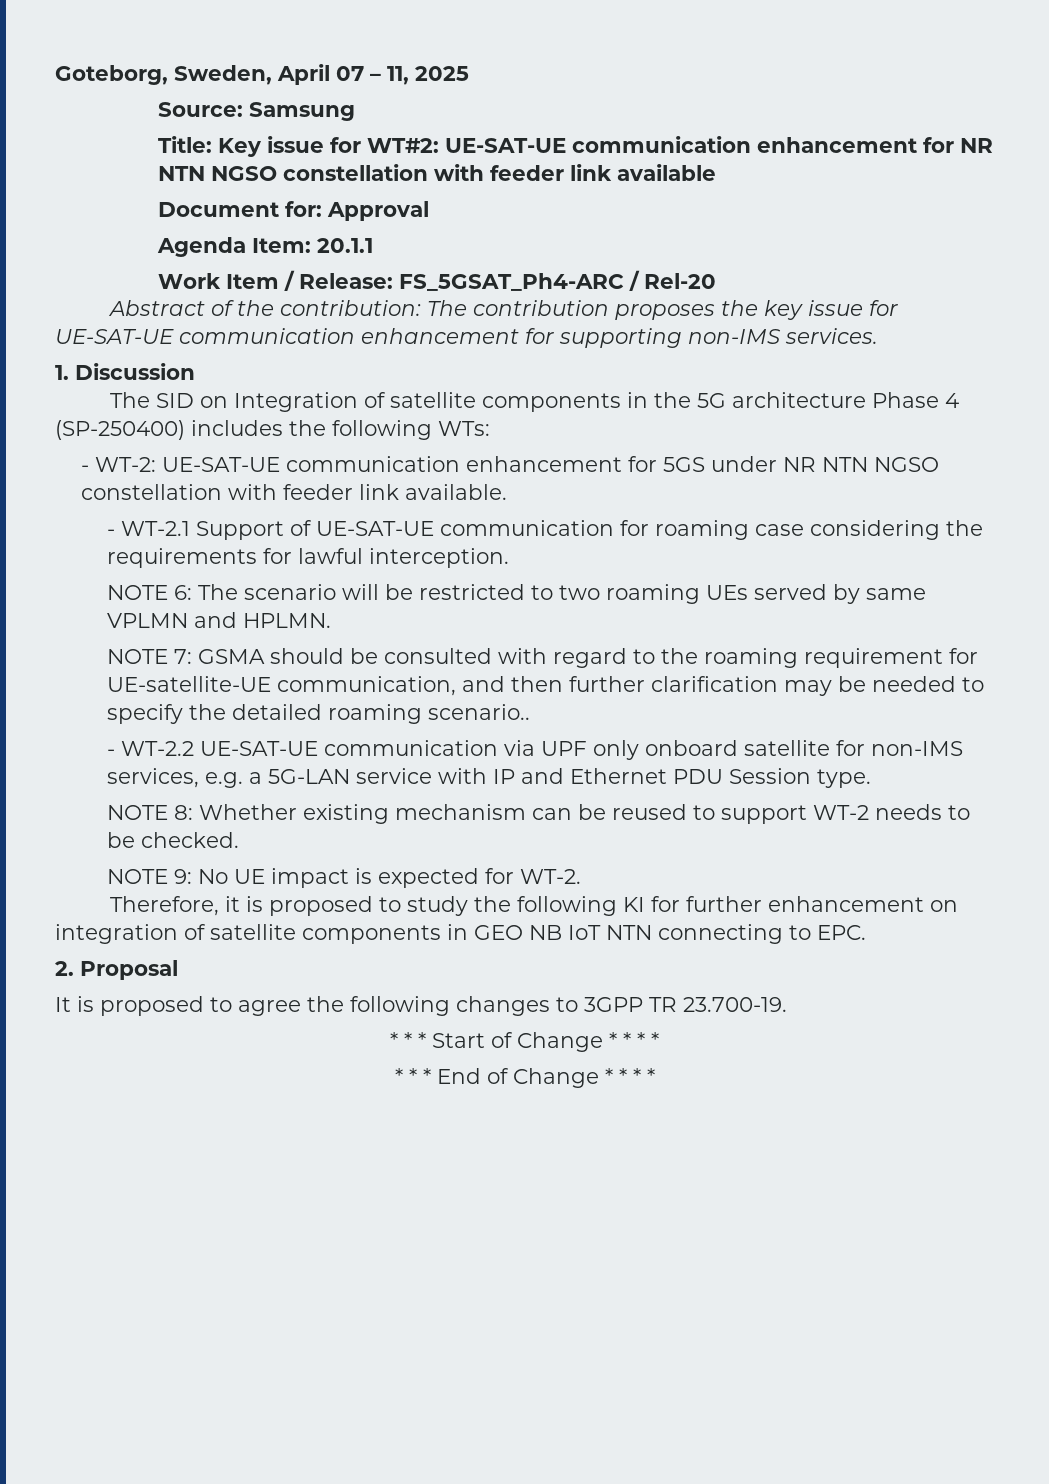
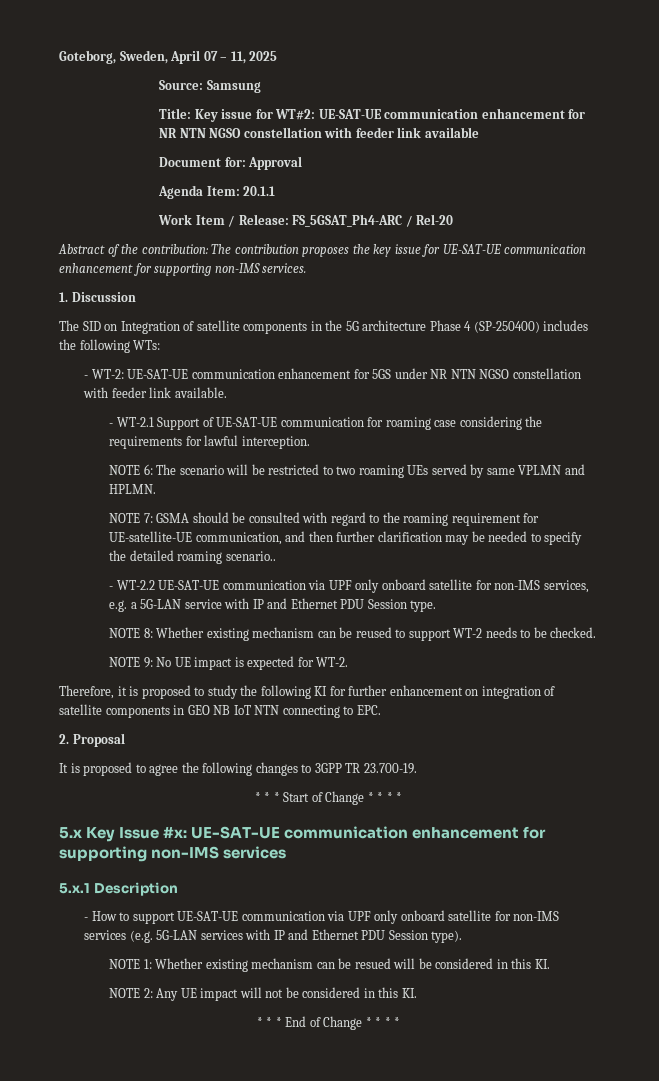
+ 5.x Key Issue #x: UE-SAT-UE communication enhancement for supporting non-IMS services
+ 5.x.1 Description
+ - How to support UE-SAT-UE communication via UPF only onboard satellite for non-IMS services (e.g. 5G-LAN services with IP and Ethernet PDU Session type).
+ NOTE 1: Whether existing mechanism can be resued will be considered in this KI.
+ NOTE 2: Any UE impact will not be considered in this KI.

